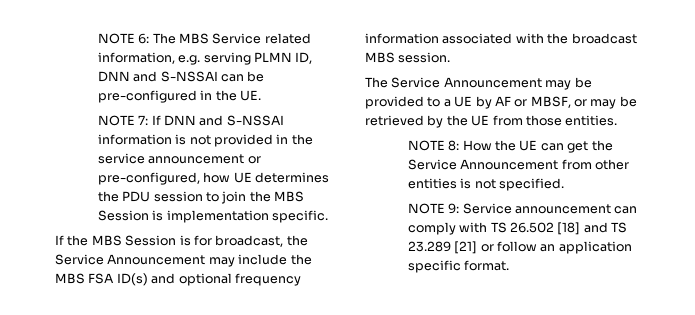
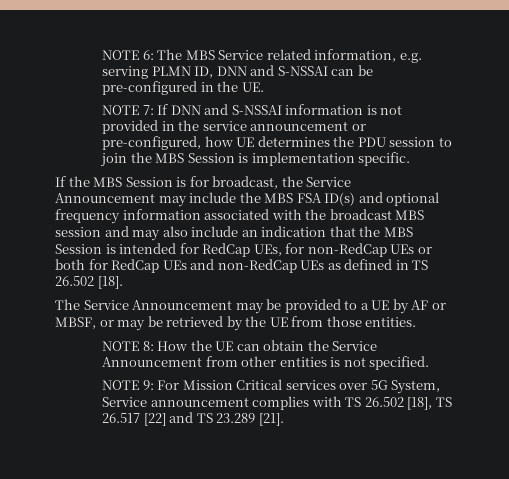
- If the MBS Session is for broadcast, the Service Announcement may include the MBS FSA ID(s) and optional frequency information associated with the broadcast MBS session.
+ If the MBS Session is for broadcast, the Service Announcement may include the MBS FSA ID(s) and optional frequency information associated with the broadcast MBS session and may also include an indication that the MBS Session is intended for RedCap UEs, for non-RedCap UEs or both for RedCap UEs and non-RedCap UEs as defined in TS 26.502 [18].
- NOTE 8: How the UE can get the Service Announcement from other entities is not specified.
+ NOTE 8: How the UE can obtain the Service Announcement from other entities is not specified.
- NOTE 9: Service announcement can comply with TS 26.502 [18] and TS 23.289 [21] or follow an application specific format.
+ NOTE 9: For Mission Critical services over 5G System, Service announcement complies with TS 26.502 [18], TS 26.517 [22] and TS 23.289 [21].

